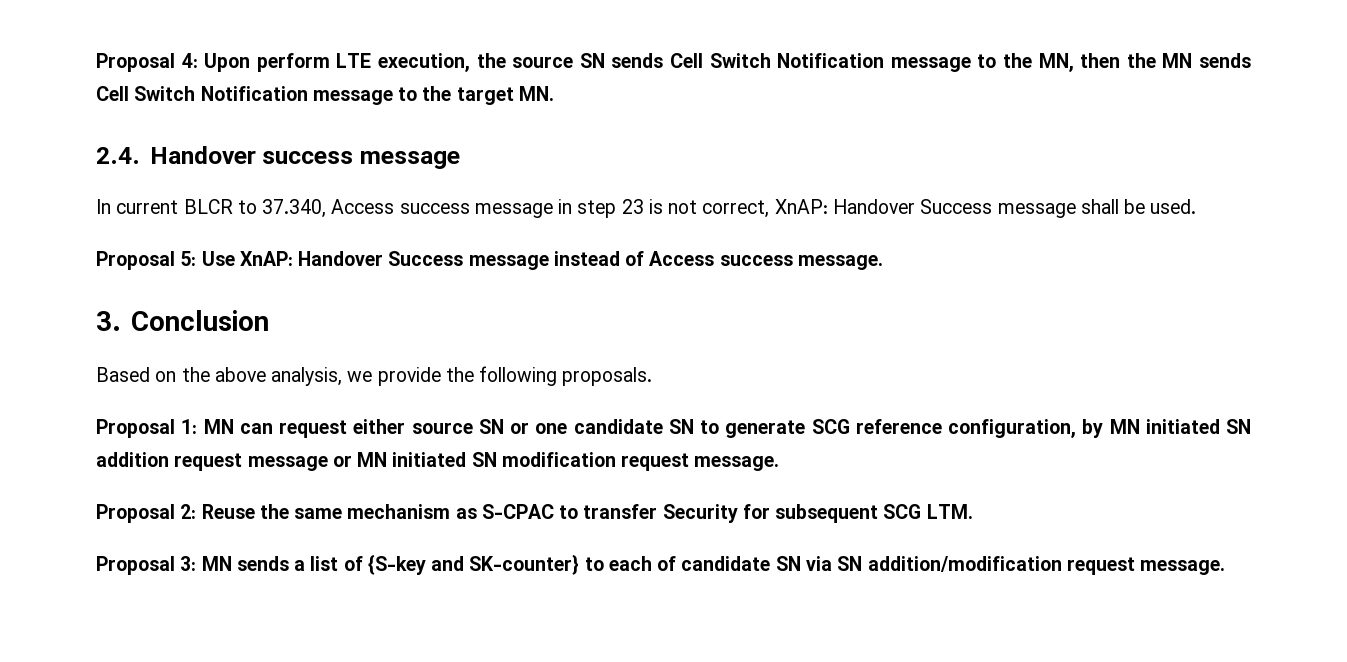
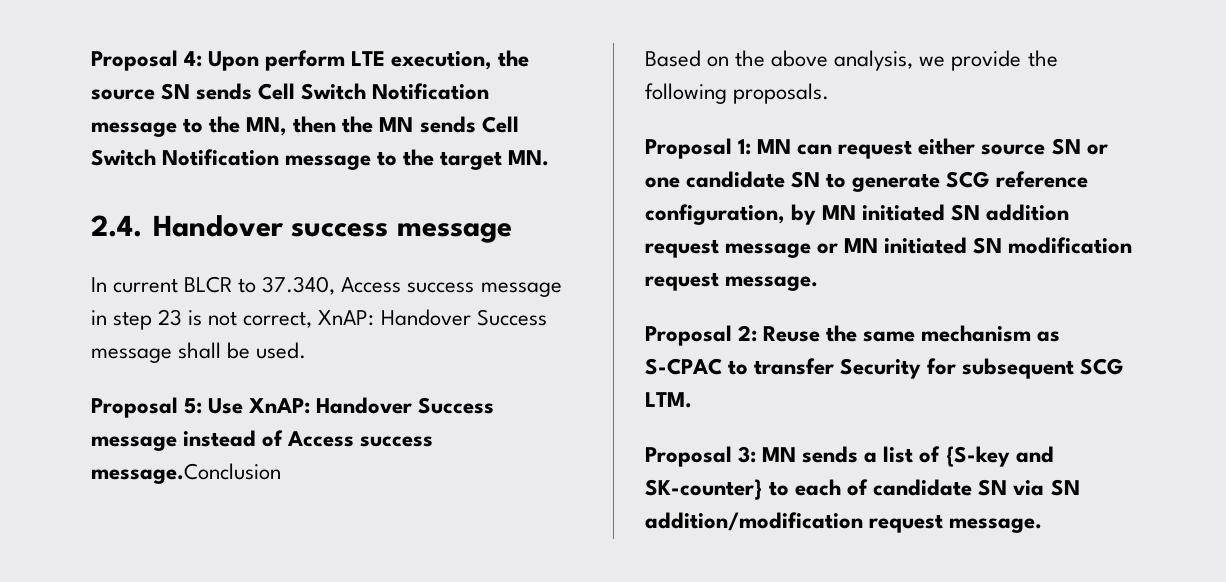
- Proposal 5: Use XnAP: Handover Success message instead of Access success message.
- 3. Conclusion
+ Proposal 5: Use XnAP: Handover Success message instead of Access success message.Conclusion

